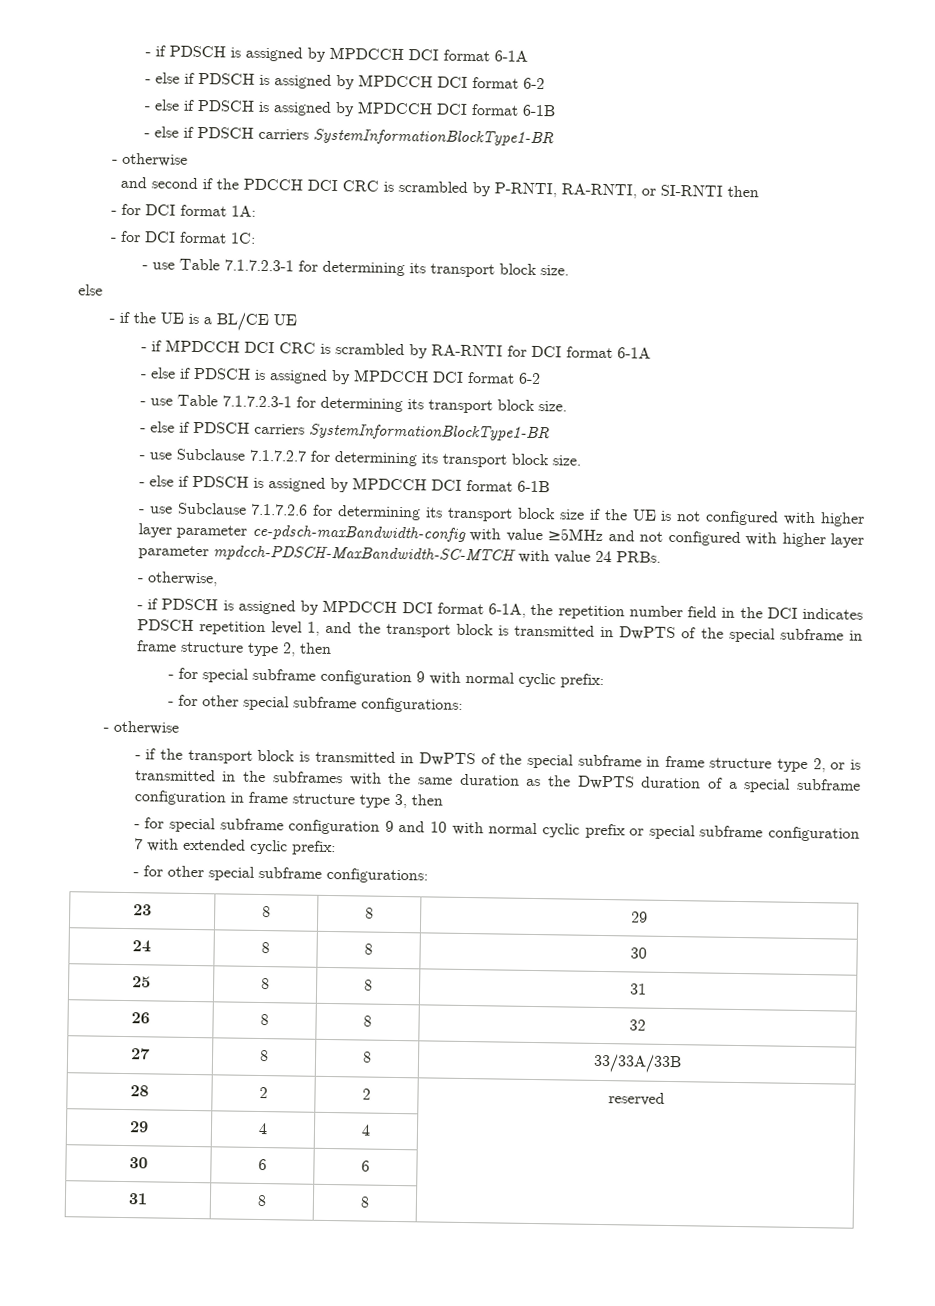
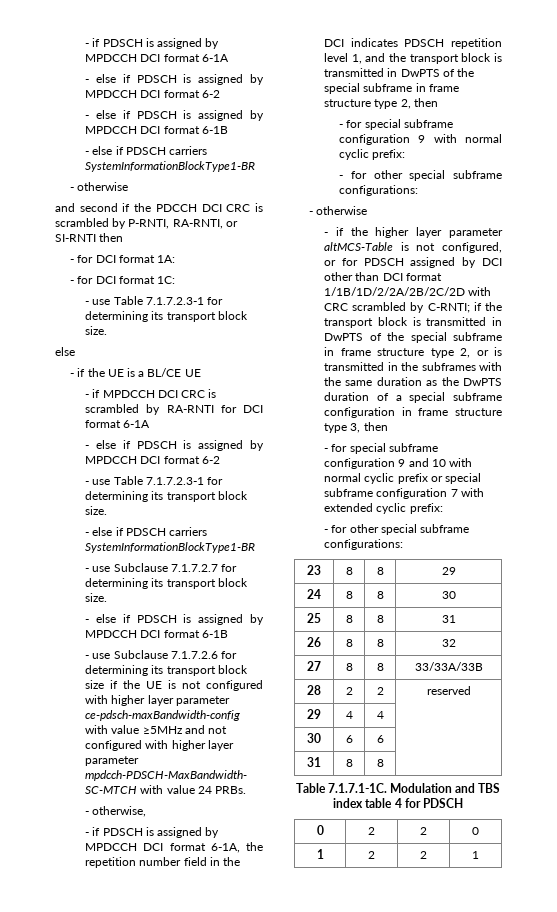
- - if the transport block is transmitted in DwPTS of the special subframe in frame structure type 2, or is transmitted in the subframes with the same duration as the DwPTS duration of a special subframe configuration in frame structure type 3, then
+ - if the higher layer parameter altMCS-Table is not configured, or for PDSCH assigned by DCI other than DCI format 1/1B/1D/2/2A/2B/2C/2D with CRC scrambled by C-RNTI; if the transport block is transmitted in DwPTS of the special subframe in frame structure type 2, or is transmitted in the subframes with the same duration as the DwPTS duration of a special subframe configuration in frame structure type 3, then
+ Table 7.1.7.1-1C. Modulation and TBS index table 4 for PDSCH
+ 0 | 2 | 2 | 0
+ 1 | 2 | 2 | 1

